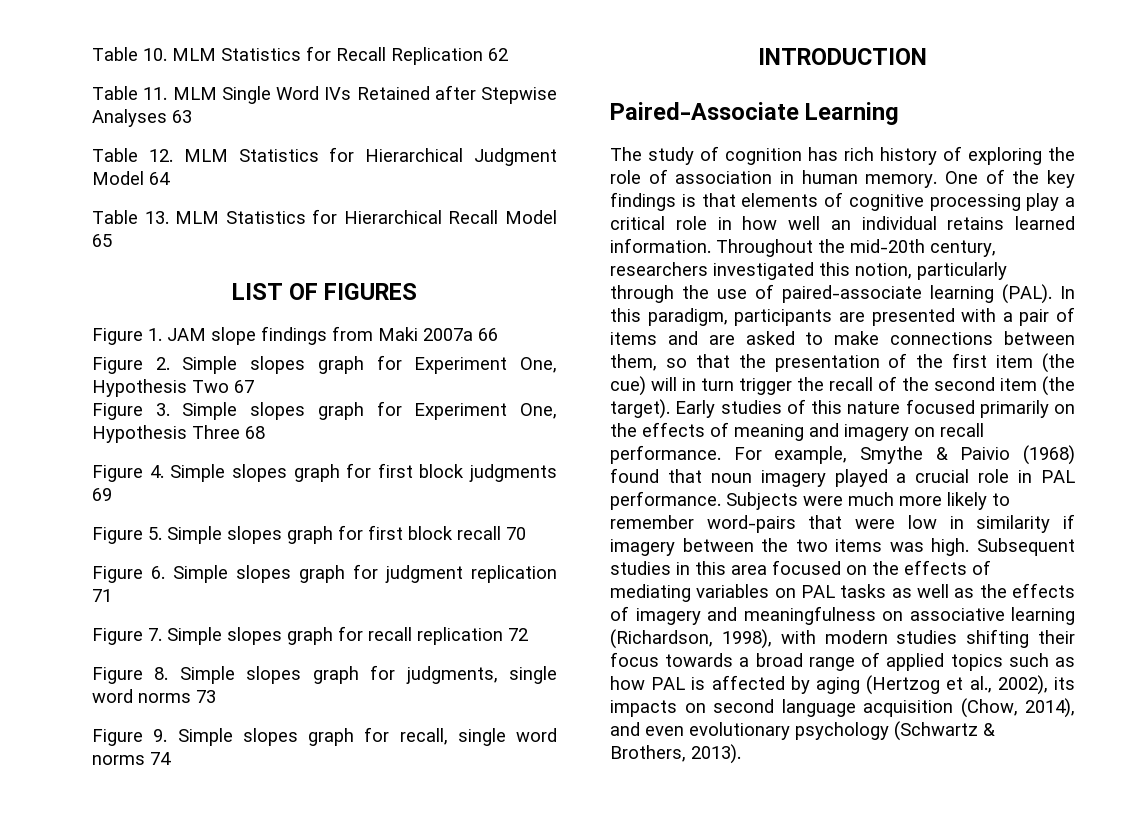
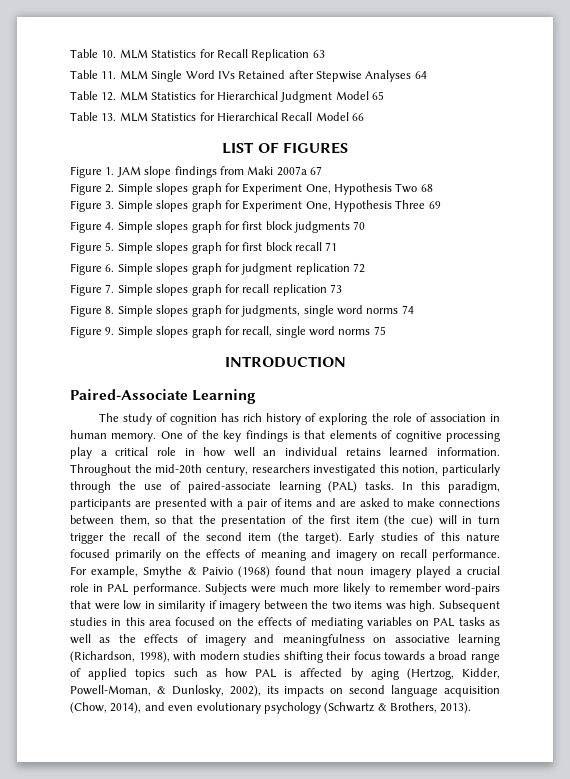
- Table 10. MLM Statistics for Recall Replication 62
+ Table 10. MLM Statistics for Recall Replication 63
- Table 11. MLM Single Word IVs Retained after Stepwise Analyses 63
+ Table 11. MLM Single Word IVs Retained after Stepwise Analyses 64
- Table 12. MLM Statistics for Hierarchical Judgment Model 64
+ Table 12. MLM Statistics for Hierarchical Judgment Model 65
- Table 13. MLM Statistics for Hierarchical Recall Model 65
+ Table 13. MLM Statistics for Hierarchical Recall Model 66
- Figure 1. JAM slope findings from Maki 2007a 66
+ Figure 1. JAM slope findings from Maki 2007a 67
- Figure 2. Simple slopes graph for Experiment One, Hypothesis Two 67
+ Figure 2. Simple slopes graph for Experiment One, Hypothesis Two 68
- Figure 3. Simple slopes graph for Experiment One, Hypothesis Three 68
+ Figure 3. Simple slopes graph for Experiment One, Hypothesis Three 69
- Figure 4. Simple slopes graph for first block judgments 69
+ Figure 4. Simple slopes graph for first block judgments 70
- Figure 5. Simple slopes graph for first block recall 70
+ Figure 5. Simple slopes graph for first block recall 71
- Figure 6. Simple slopes graph for judgment replication 71
+ Figure 6. Simple slopes graph for judgment replication 72
- Figure 7. Simple slopes graph for recall replication 72
+ Figure 7. Simple slopes graph for recall replication 73
- Figure 8. Simple slopes graph for judgments, single word norms 73
+ Figure 8. Simple slopes graph for judgments, single word norms 74
- Figure 9. Simple slopes graph for recall, single word norms 74
+ Figure 9. Simple slopes graph for recall, single word norms 75
- Throughout the mid-20th century, researchers investigated this notion, particularly through the use of paired-associate learning (PAL).
+ Throughout the mid-20th century, researchers investigated this notion, particularly through the use of paired-associate learning (PAL) tasks.
- Subsequent studies in this area focused on the effects of mediating variables on PAL tasks as well as the effects of imagery and meaningfulness on associative learning (Richardson, 1998), with modern studies shifting their focus towards a broad range of applied topics such as how PAL is affected by aging (Hertzog et al., 2002), its impacts on second language acquisition (Chow, 2014), and even evolutionary psychology (Schwartz & Brothers, 2013).
+ Subsequent studies in this area focused on the effects of mediating variables on PAL tasks as well as the effects of imagery and meaningfulness on associative learning (Richardson, 1998), with modern studies shifting their focus towards a broad range of applied topics such as how PAL is affected by aging (Hertzog, Kidder, Powell-Moman, & Dunlosky, 2002), its impacts on second language acquisition (Chow, 2014), and even evolutionary psychology (Schwartz & Brothers, 2013).

